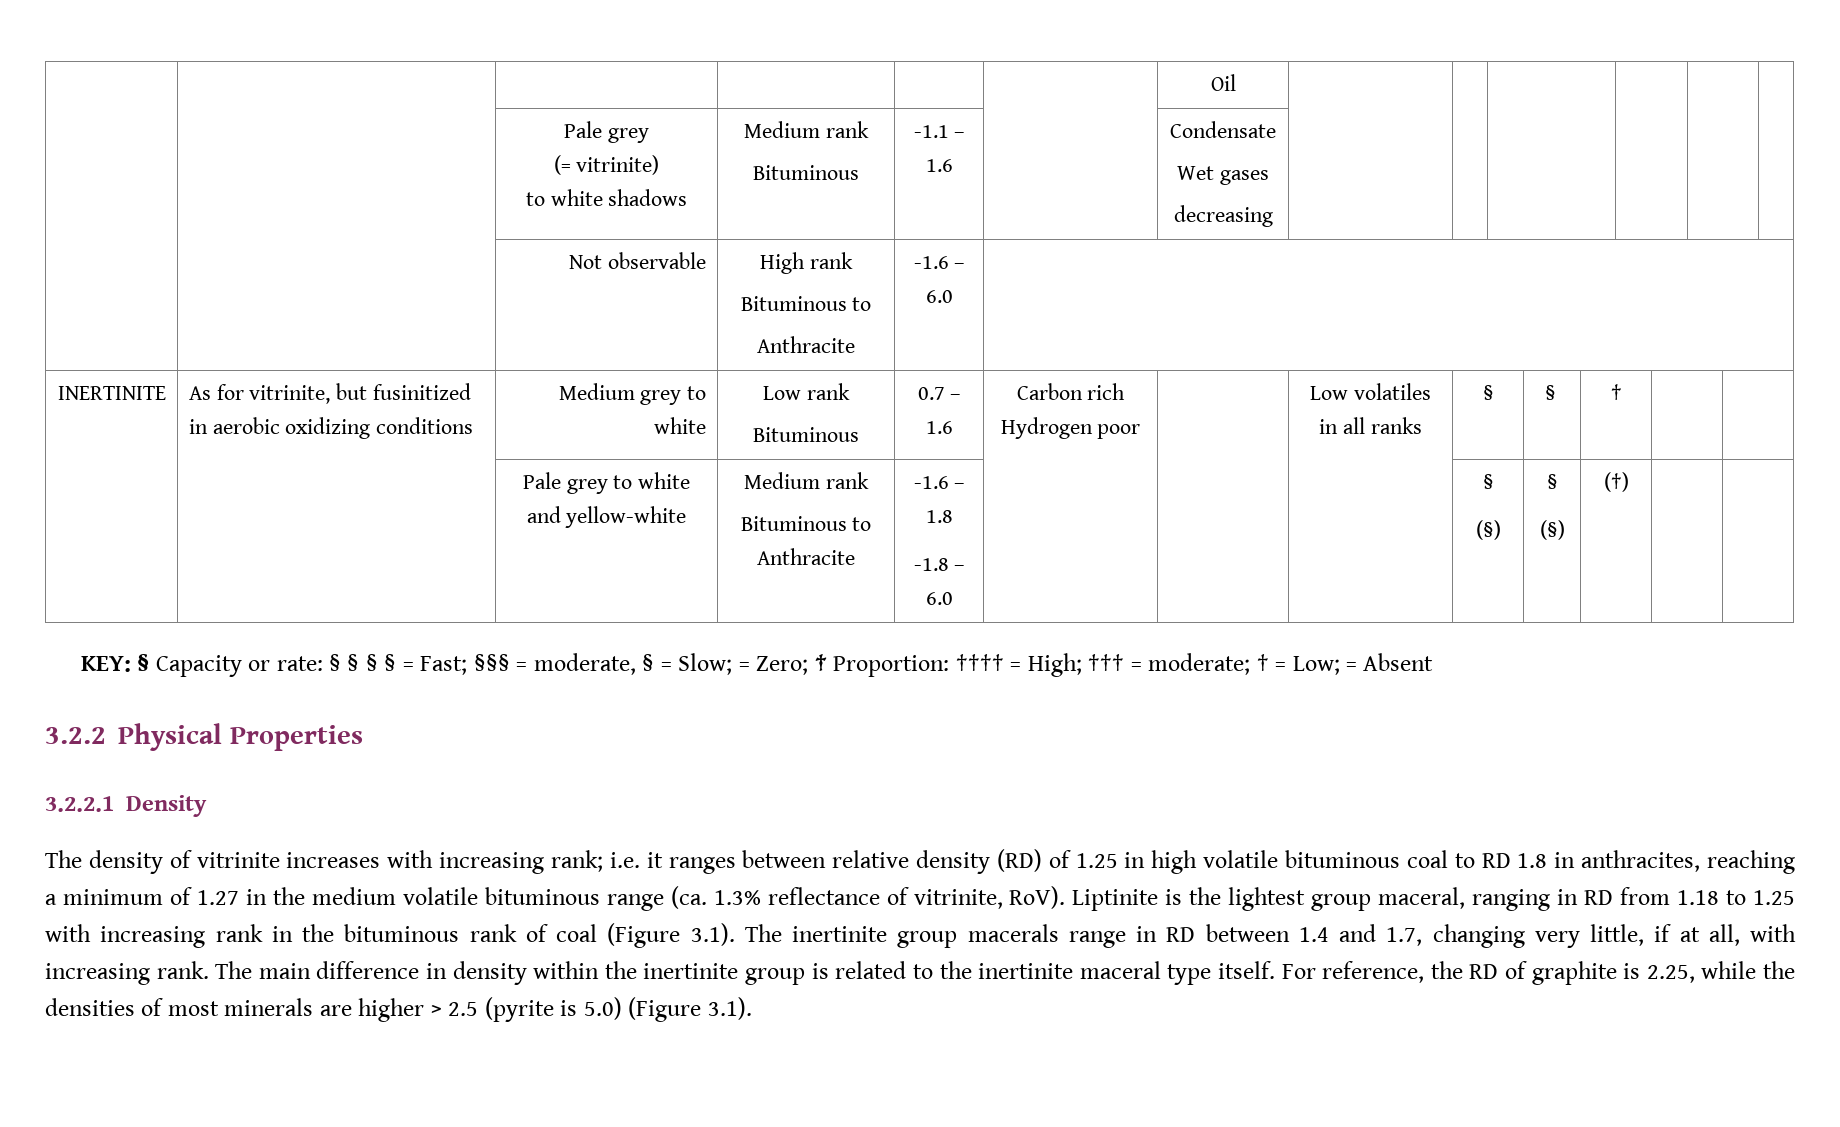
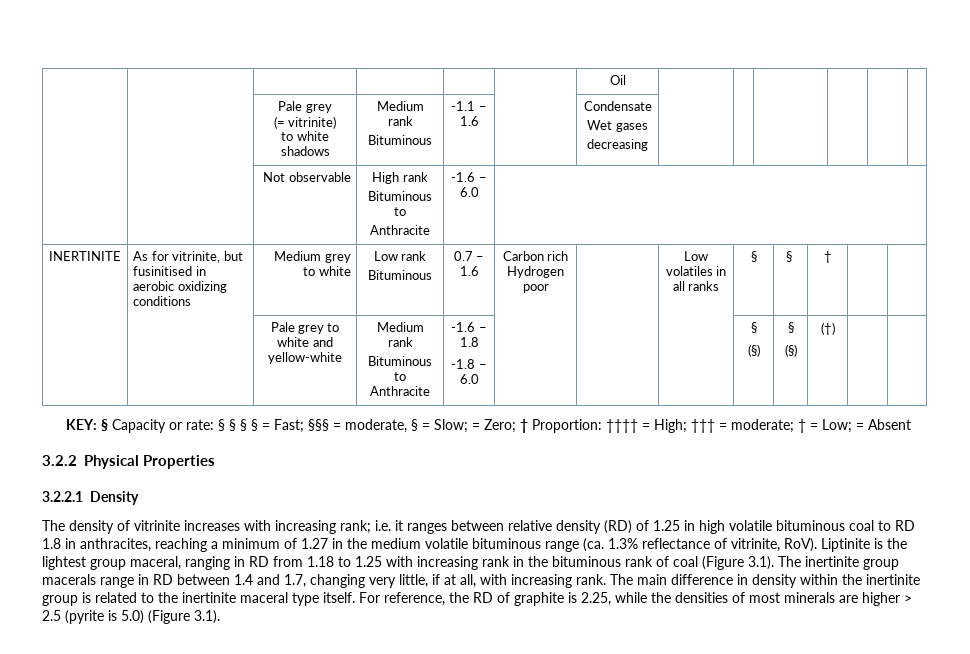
- INERTINITE | As for vitrinite, but fusinitized in aerobic oxidizing conditions | Medium grey to white | Low rank
+ INERTINITE | As for vitrinite, but fusinitised in aerobic oxidizing conditions | Medium grey to white | Low rank

